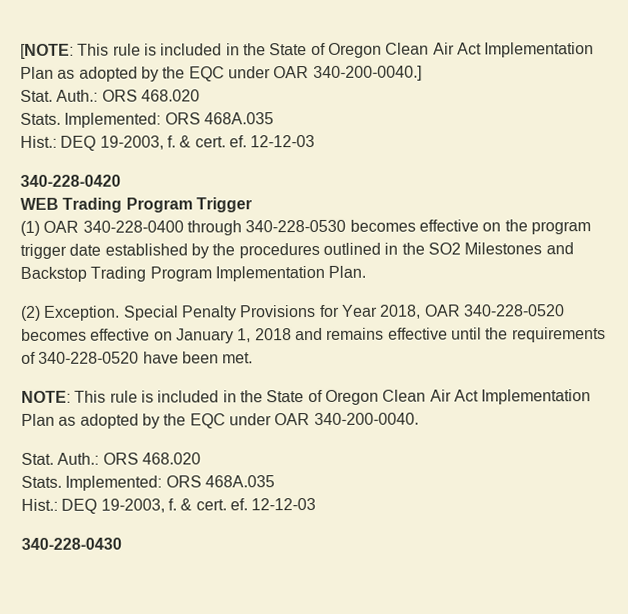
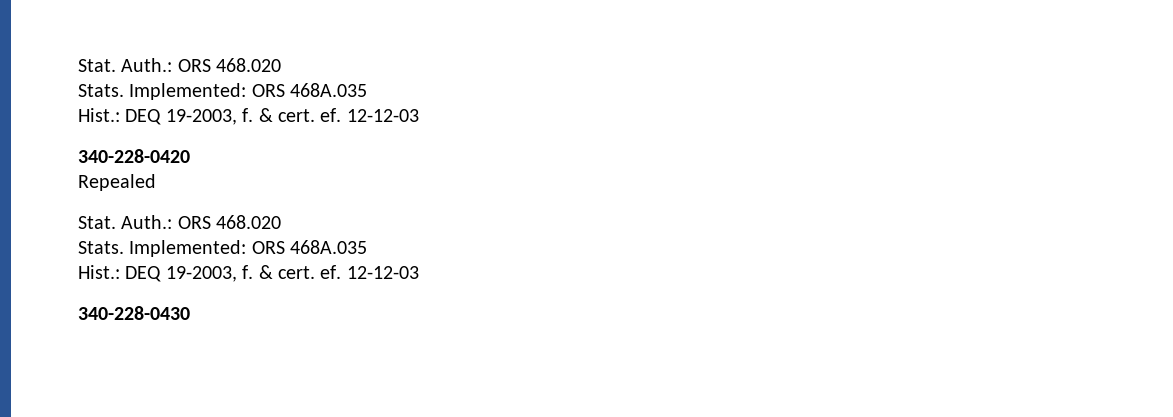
- [NOTE: This rule is included in the State of Oregon Clean Air Act Implementation Plan as adopted by the EQC under OAR 340-200-0040.]
- WEB Trading Program Trigger
- (1) OAR 340-228-0400 through 340-228-0530 becomes effective on the program trigger date established by the procedures outlined in the SO2 Milestones and Backstop Trading Program Implementation Plan.
- (2) Exception. Special Penalty Provisions for Year 2018, OAR 340-228-0520 becomes effective on January 1, 2018 and remains effective until the requirements of 340-228-0520 have been met.
- NOTE: This rule is included in the State of Oregon Clean Air Act Implementation Plan as adopted by the EQC under OAR 340-200-0040.
+ Repealed

